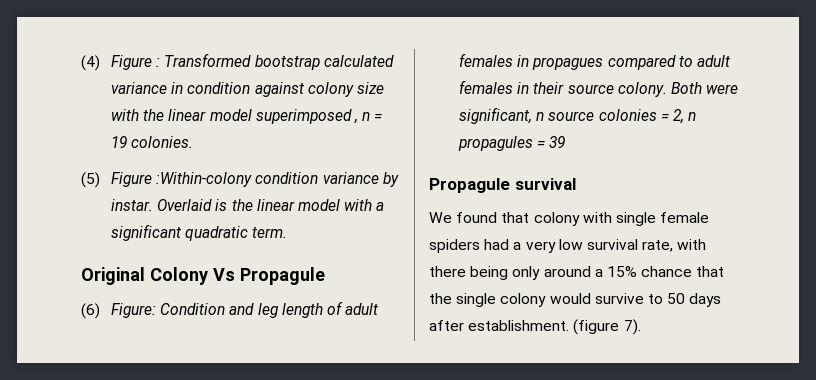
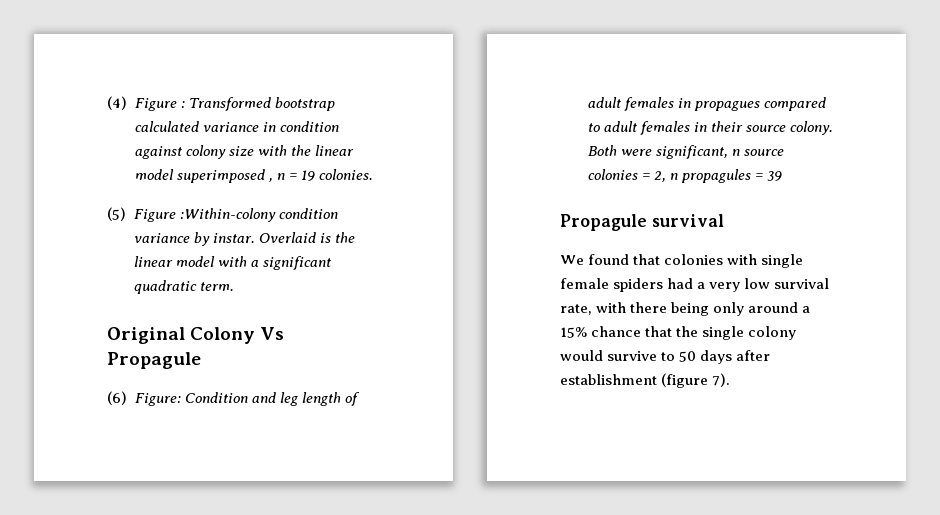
- We found that colony with single female spiders had a very low survival rate, with there being only around a 15% chance that the single colony would survive to 50 days after establishment. (figure 7).
+ We found that colonies with single female spiders had a very low survival rate, with there being only around a 15% chance that the single colony would survive to 50 days after establishment (figure 7).

